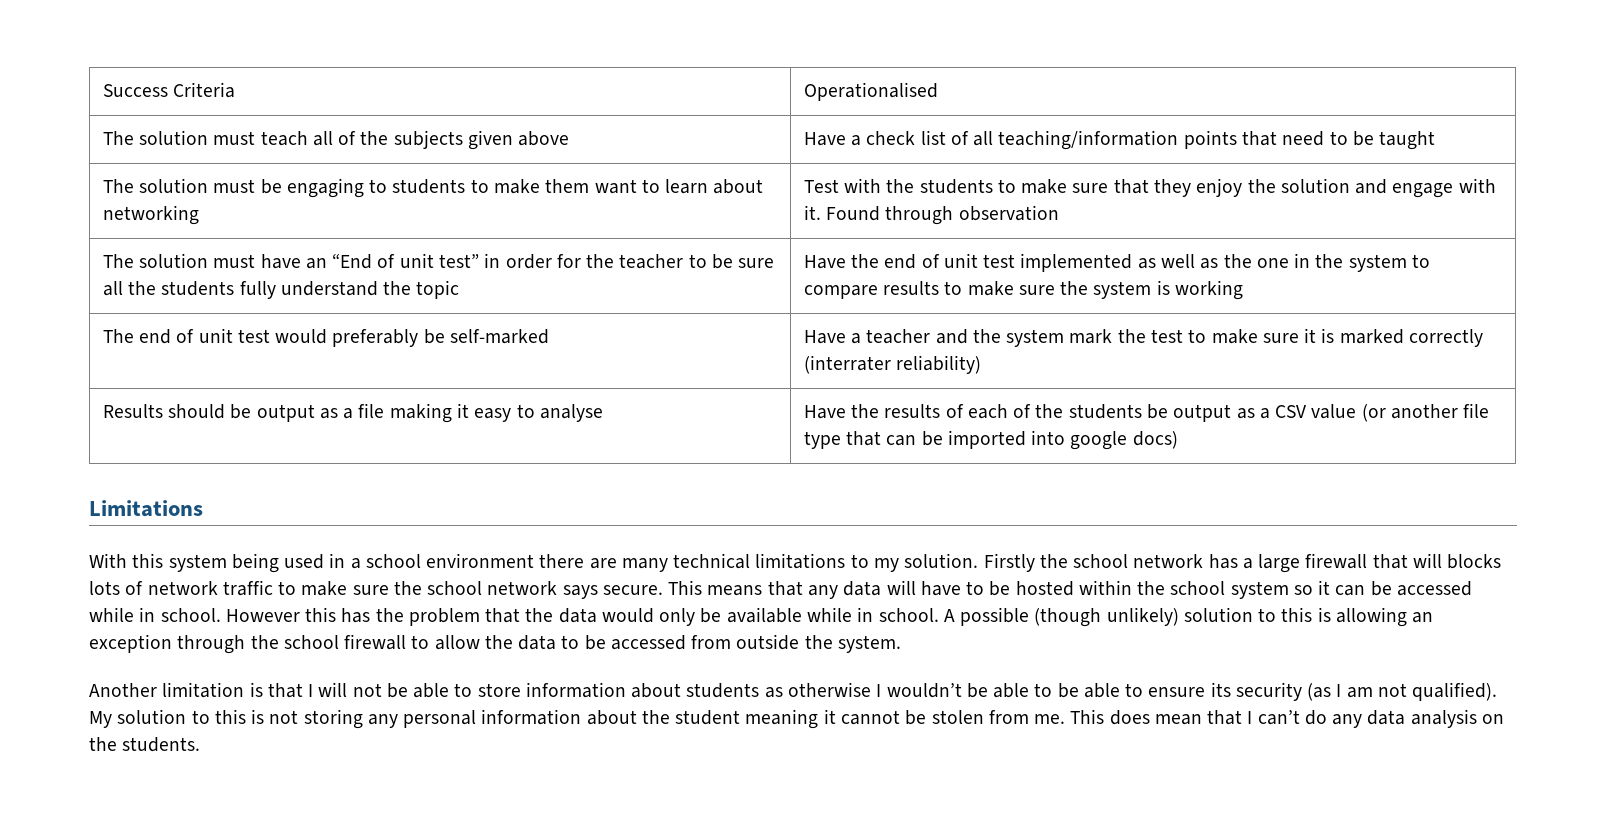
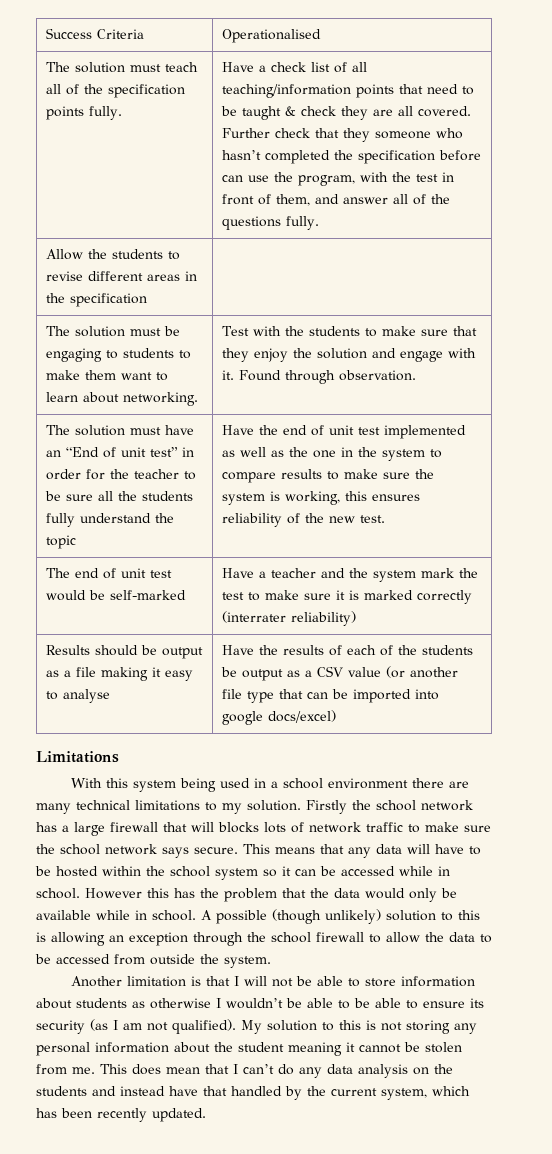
- The solution must teach all of the subjects given above
+ The solution must teach all of the specification points fully.
- Have a check list of all teaching/information points that need to be taught
+ Have a check list of all teaching/information points that need to be taught & check they are all covered. Further check that they someone who hasn’t completed the specification before can use the program, with the test in front of them, and answer all of the questions fully.
+ Allow the students to revise different areas in the specification |
- The solution must be engaging to students to make them want to learn about networking | Test with the students to make sure that they enjoy the solution and engage with it. Found through observation
+ The solution must be engaging to students to make them want to learn about networking. | Test with the students to make sure that they enjoy the solution and engage with it. Found through observation.
- Have the end of unit test implemented as well as the one in the system to compare results to make sure the system is working
+ Have the end of unit test implemented as well as the one in the system to compare results to make sure the system is working, this ensures reliability of the new test.
- The end of unit test would preferably be self-marked | Have a teacher and the system mark the test to make sure it is marked correctly (interrater reliability)
+ The end of unit test would be self-marked | Have a teacher and the system mark the test to make sure it is marked correctly (interrater reliability)
- Results should be output as a file making it easy to analyse | Have the results of each of the students be output as a CSV value (or another file type that can be imported into google docs)
+ Results should be output as a file making it easy to analyse | Have the results of each of the students be output as a CSV value (or another file type that can be imported into google docs/excel)
- This does mean that I can’t do any data analysis on the students.
+ This does mean that I can’t do any data analysis on the students and instead have that handled by the current system, which has been recently updated.

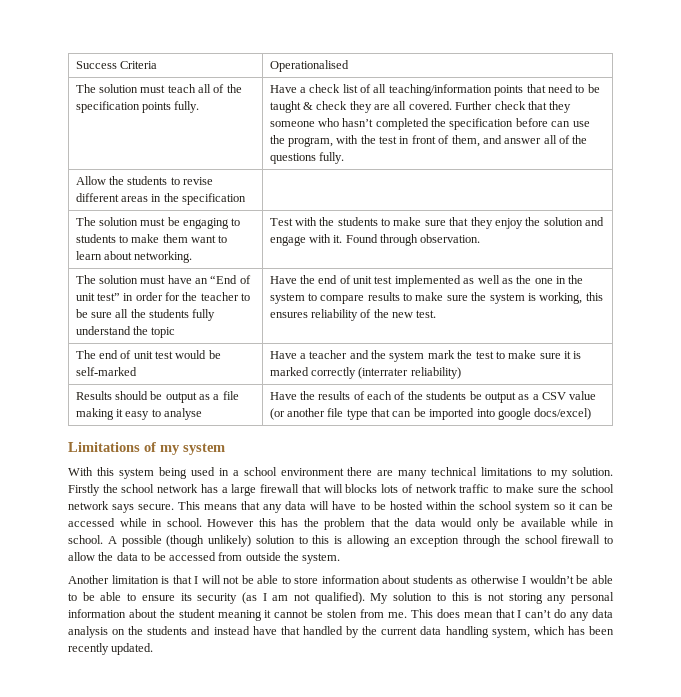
- Limitations
+ Limitations of my system
- This does mean that I can’t do any data analysis on the students and instead have that handled by the current system, which has been recently updated.
+ This does mean that I can’t do any data analysis on the students and instead have that handled by the current data handling system, which has been recently updated.

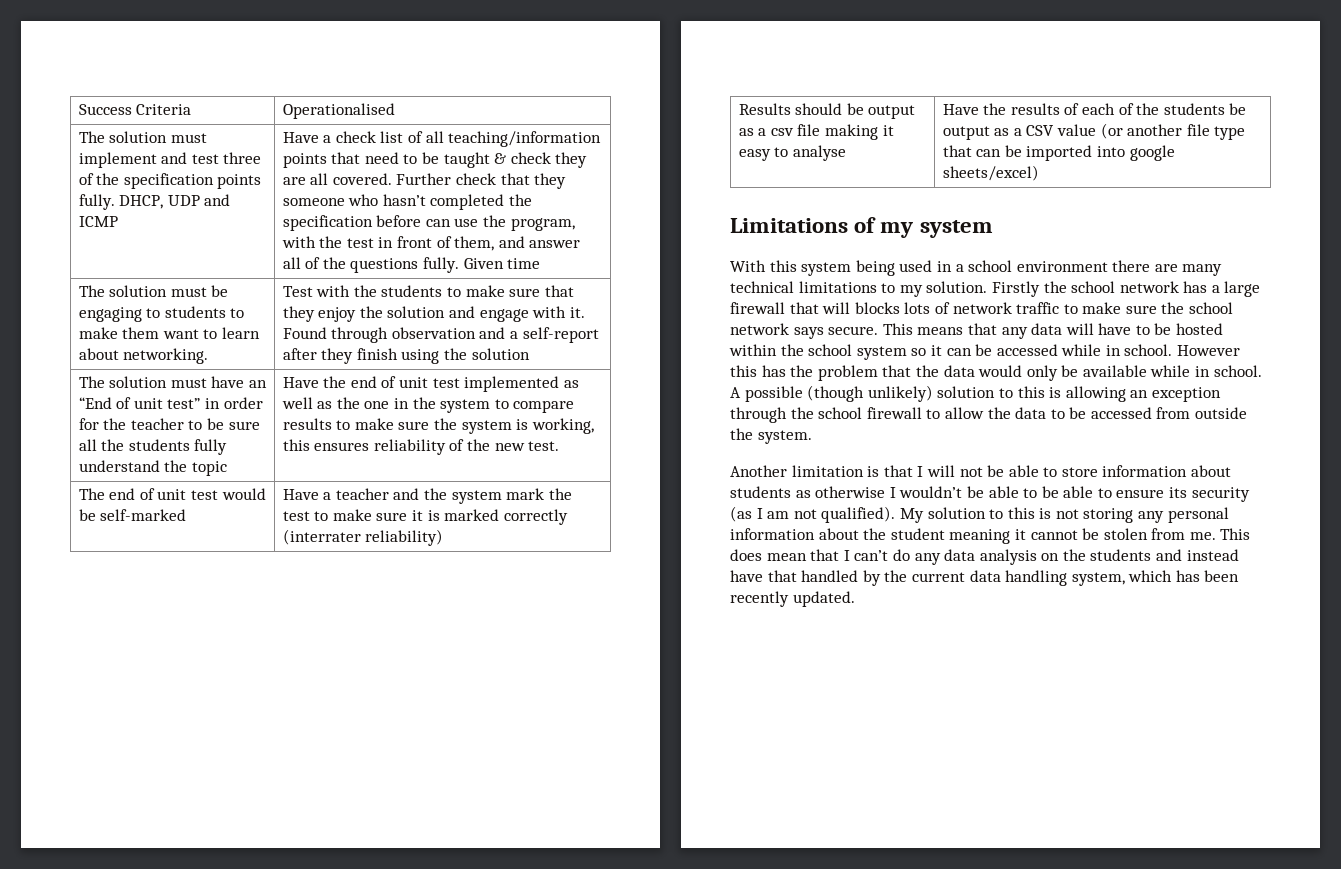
- The solution must teach all of the specification points fully.
+ The solution must implement and test three of the specification points fully. DHCP, UDP and ICMP
- Further check that they someone who hasn’t completed the specification before can use the program, with the test in front of them, and answer all of the questions fully.
- Allow the students to revise different areas in the specification |
+ Further check that they someone who hasn’t completed the specification before can use the program, with the test in front of them, and answer all of the questions fully. Given time
- Found through observation.
+ Found through observation and a self-report after they finish using the solution
- Results should be output as a file making it easy to analyse | Have the results of each of the students be output as a CSV value (or another file type that can be imported into google docs/excel)
+ Results should be output as a csv file making it easy to analyse | Have the results of each of the students be output as a CSV value (or another file type that can be imported into google sheets/excel)

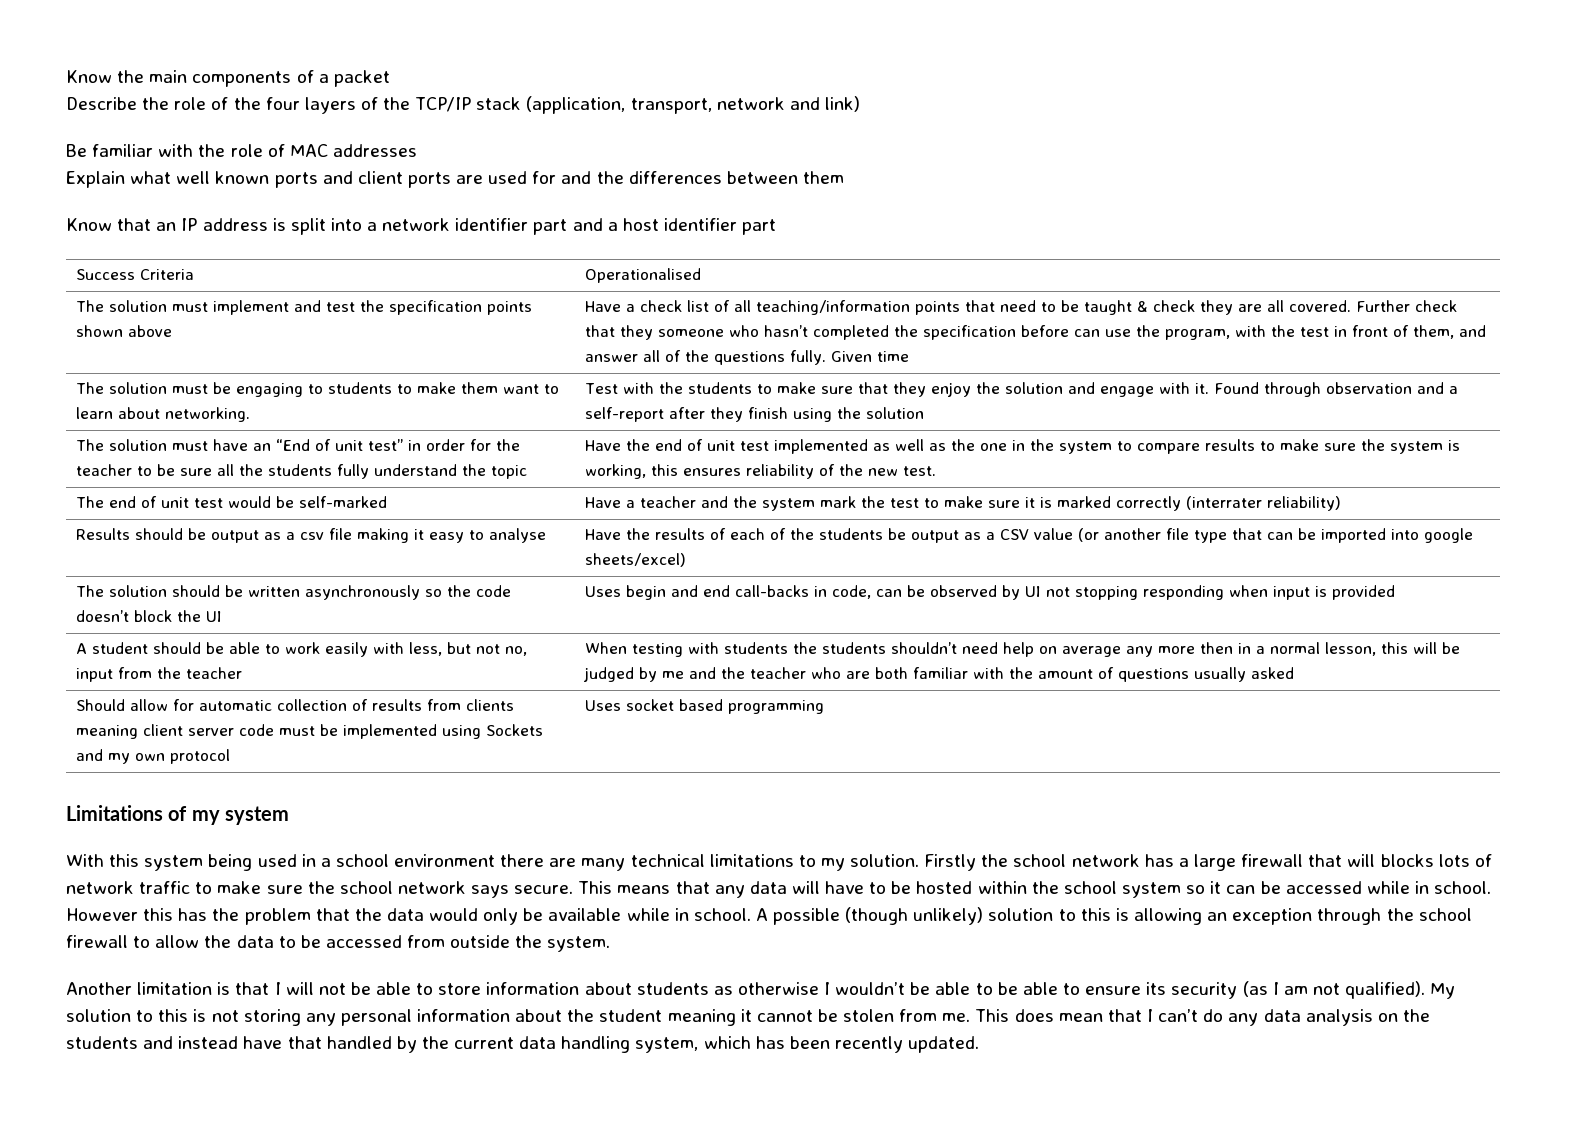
+ Know the main components of a packet
+ Describe the role of the four layers of the TCP/IP stack (application, transport, network and link)
+ Be familiar with the role of MAC addresses
+ Explain what well known ports and client ports are used for and the differences between them
+ Know that an IP address is split into a network identifier part and a host identifier part
- The solution must implement and test three of the specification points fully. DHCP, UDP and ICMP
+ The solution must implement and test the specification points shown above
+ The solution should be written asynchronously so the code doesn’t block the UI | Uses begin and end call-backs in code, can be observed by UI not stopping responding when input is provided
+ A student should be able to work easily with less, but not no, input from the teacher | When testing with students the students shouldn’t need help on average any more then in a normal lesson, this will be judged by me and the teacher who are both familiar with the amount of questions usually asked
+ Should allow for automatic collection of results from clients meaning client server code must be implemented using Sockets and my own protocol | Uses socket based programming

